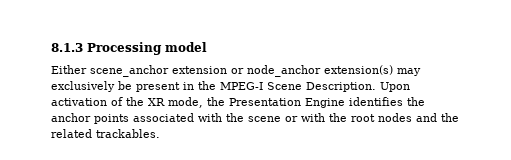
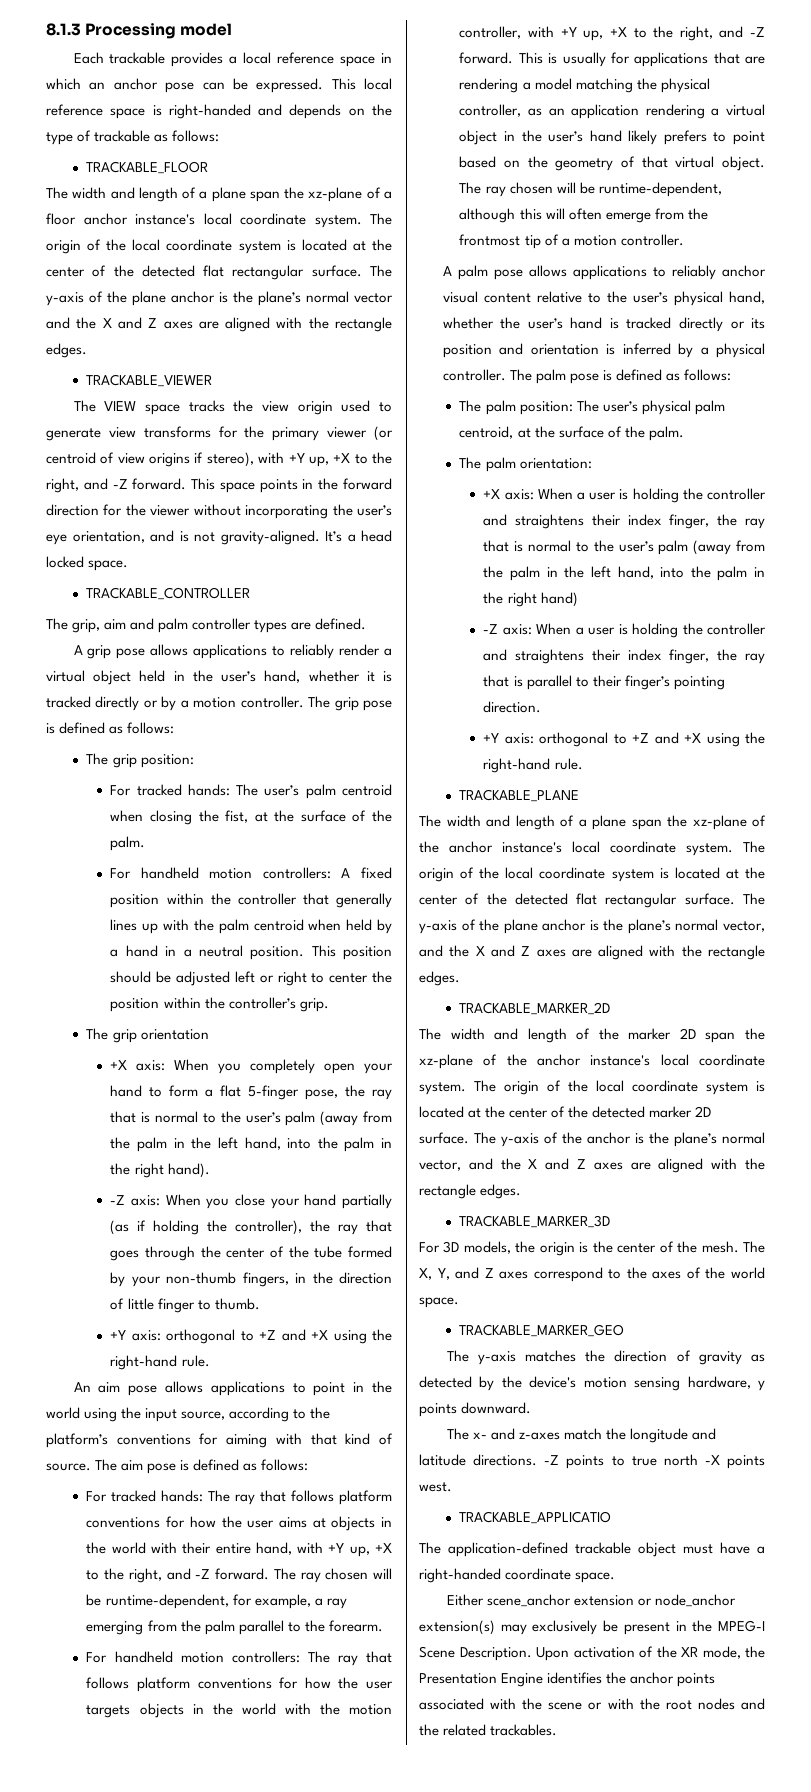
+ Each trackable provides a local reference space in which an anchor pose can be expressed. This local reference space is right-handed and depends on the type of trackable as follows:
+ TRACKABLE_FLOOR
+ The width and length of a plane span the xz-plane of a floor anchor instance's local coordinate system. The origin of the local coordinate system is located at the center of the detected flat rectangular surface. The y-axis of the plane anchor is the plane’s normal vector and the X and Z axes are aligned with the rectangle edges.
+ TRACKABLE_VIEWER
+ The VIEW space tracks the view origin used to generate view transforms for the primary viewer (or centroid of view origins if stereo), with +Y up, +X to the right, and -Z forward. This space points in the forward direction for the viewer without incorporating the user’s eye orientation, and is not gravity-aligned. It’s a head locked space.
+ TRACKABLE_CONTROLLER
+ The grip, aim and palm controller types are defined.
+ A grip pose allows applications to reliably render a virtual object held in the user’s hand, whether it is tracked directly or by a motion controller. The grip pose is defined as follows:
+ The grip position:
+ For tracked hands: The user’s palm centroid when closing the fist, at the surface of the palm.
+ For handheld motion controllers: A fixed position within the controller that generally lines up with the palm centroid when held by a hand in a neutral position. This position should be adjusted left or right to center the position within the controller’s grip.
+ The grip orientation
+ +X axis: When you completely open your hand to form a flat 5-finger pose, the ray that is normal to the user’s palm (away from the palm in the left hand, into the palm in the right hand).
+ -Z axis: When you close your hand partially (as if holding the controller), the ray that goes through the center of the tube formed by your non-thumb fingers, in the direction of little finger to thumb.
+ +Y axis: orthogonal to +Z and +X using the right-hand rule.
+ An aim pose allows applications to point in the world using the input source, according to the platform’s conventions for aiming with that kind of source. The aim pose is defined as follows:
+ For tracked hands: The ray that follows platform conventions for how the user aims at objects in the world with their entire hand, with +Y up, +X to the right, and -Z forward. The ray chosen will be runtime-dependent, for example, a ray emerging from the palm parallel to the forearm.
+ For handheld motion controllers: The ray that follows platform conventions for how the user targets objects in the world with the motion controller, with +Y up, +X to the right, and -Z forward. This is usually for applications that are rendering a model matching the physical controller, as an application rendering a virtual object in the user’s hand likely prefers to point based on the geometry of that virtual object. The ray chosen will be runtime-dependent, although this will often emerge from the frontmost tip of a motion controller.
+ A palm pose allows applications to reliably anchor visual content relative to the user’s physical hand, whether the user’s hand is tracked directly or its position and orientation is inferred by a physical controller. The palm pose is defined as follows:
+ The palm position: The user’s physical palm centroid, at the surface of the palm.
+ The palm orientation:
+ +X axis: When a user is holding the controller and straightens their index finger, the ray that is normal to the user’s palm (away from the palm in the left hand, into the palm in the right hand)
+ -Z axis: When a user is holding the controller and straightens their index finger, the ray that is parallel to their finger’s pointing direction.
+ +Y axis: orthogonal to +Z and +X using the right-hand rule.
+ TRACKABLE_PLANE
+ The width and length of a plane span the xz-plane of the anchor instance's local coordinate system. The origin of the local coordinate system is located at the center of the detected flat rectangular surface. The y-axis of the plane anchor is the plane’s normal vector, and the X and Z axes are aligned with the rectangle edges.
+ TRACKABLE_MARKER_2D
+ The width and length of the marker 2D span the xz-plane of the anchor instance's local coordinate system. The origin of the local coordinate system is located at the center of the detected marker 2D surface. The y-axis of the anchor is the plane’s normal vector, and the X and Z axes are aligned with the rectangle edges.
+ TRACKABLE_MARKER_3D
+ For 3D models, the origin is the center of the mesh. The X, Y, and Z axes correspond to the axes of the world space.
+ TRACKABLE_MARKER_GEO
+ The y-axis matches the direction of gravity as detected by the device's motion sensing hardware, y points downward.
+ The x- and z-axes match the longitude and latitude directions. -Z points to true north -X points west.
+ TRACKABLE_APPLICATIO
+ The application-defined trackable object must have a right-handed coordinate space.

